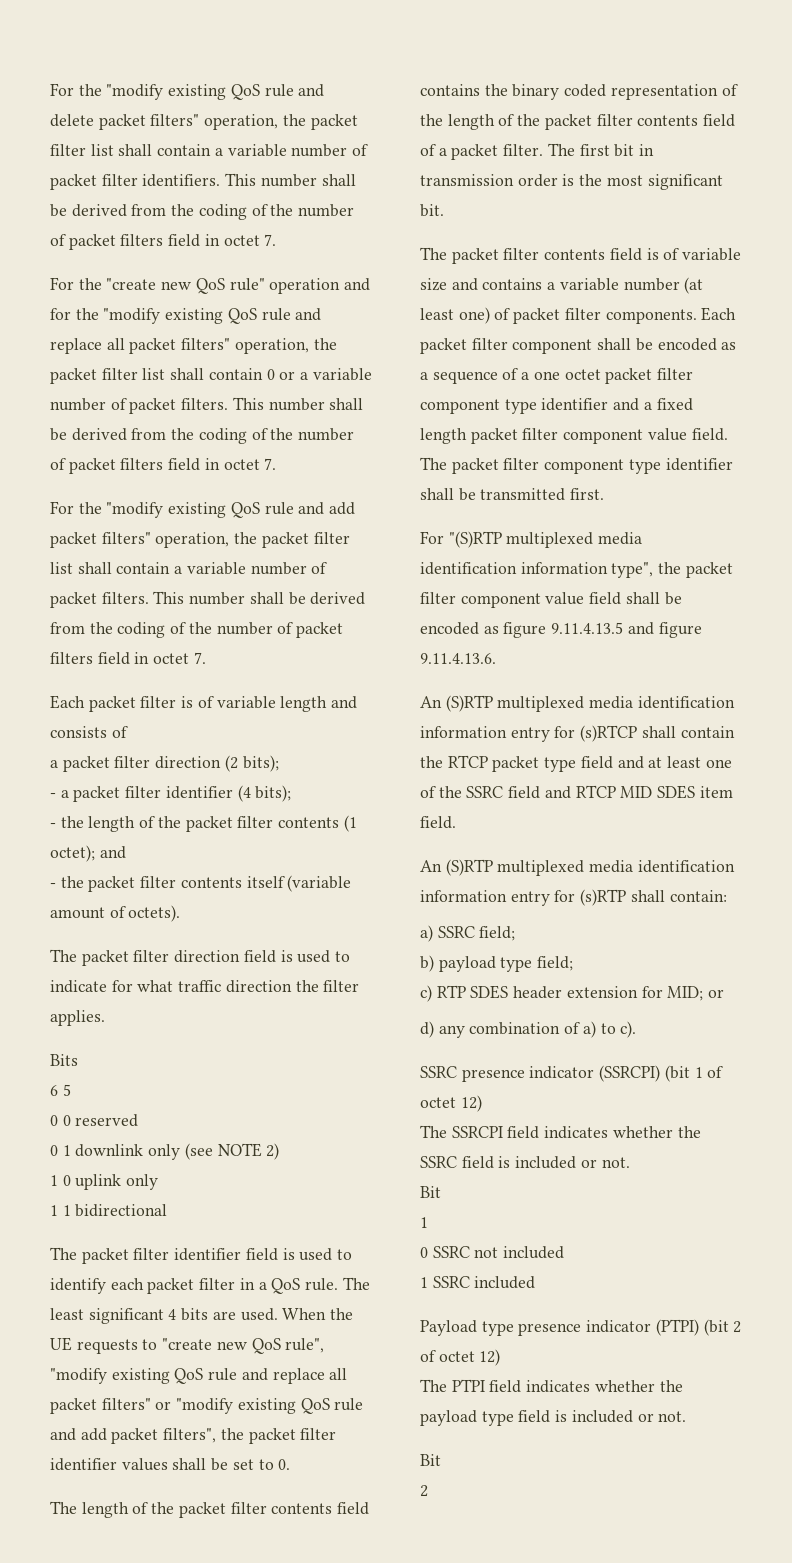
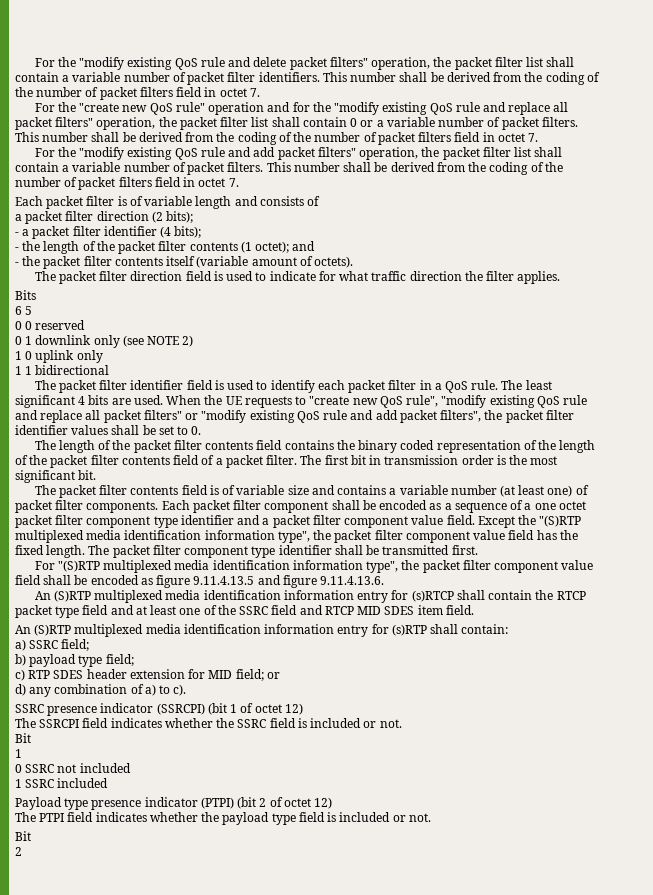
- Each packet filter component shall be encoded as a sequence of a one octet packet filter component type identifier and a fixed length packet filter component value field.
+ Each packet filter component shall be encoded as a sequence of a one octet packet filter component type identifier and a packet filter component value field.
+ Except the "(S)RTP multiplexed media identification information type", the packet filter component value field has the fixed length.
- c) RTP SDES header extension for MID; or
+ c) RTP SDES header extension for MID field; or

